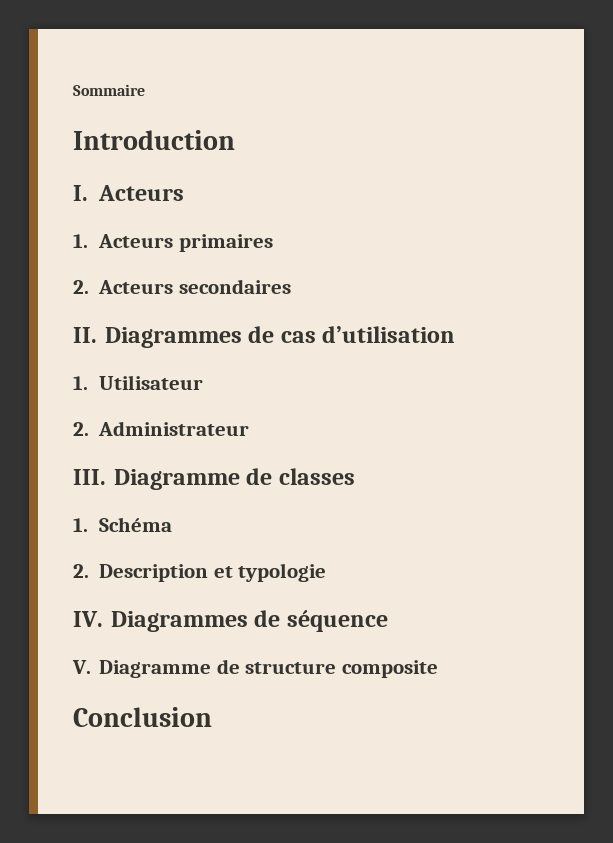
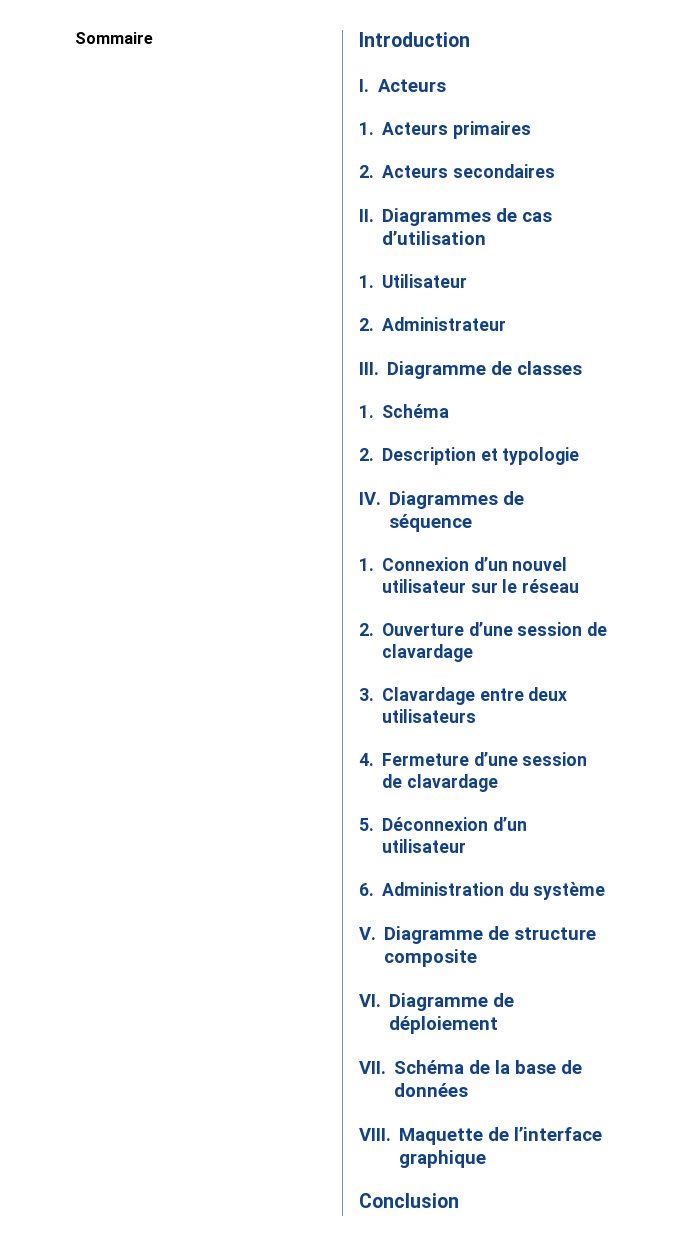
+ 1. Connexion d’un nouvel utilisateur sur le réseau
+ 2. Ouverture d’une session de clavardage
+ 3. Clavardage entre deux utilisateurs
+ 4. Fermeture d’une session de clavardage
+ 5. Déconnexion d’un utilisateur
+ 6. Administration du système
  V. Diagramme de structure composite
+ VI. Diagramme de déploiement
+ VII. Schéma de la base de données
+ VIII. Maquette de l’interface graphique

